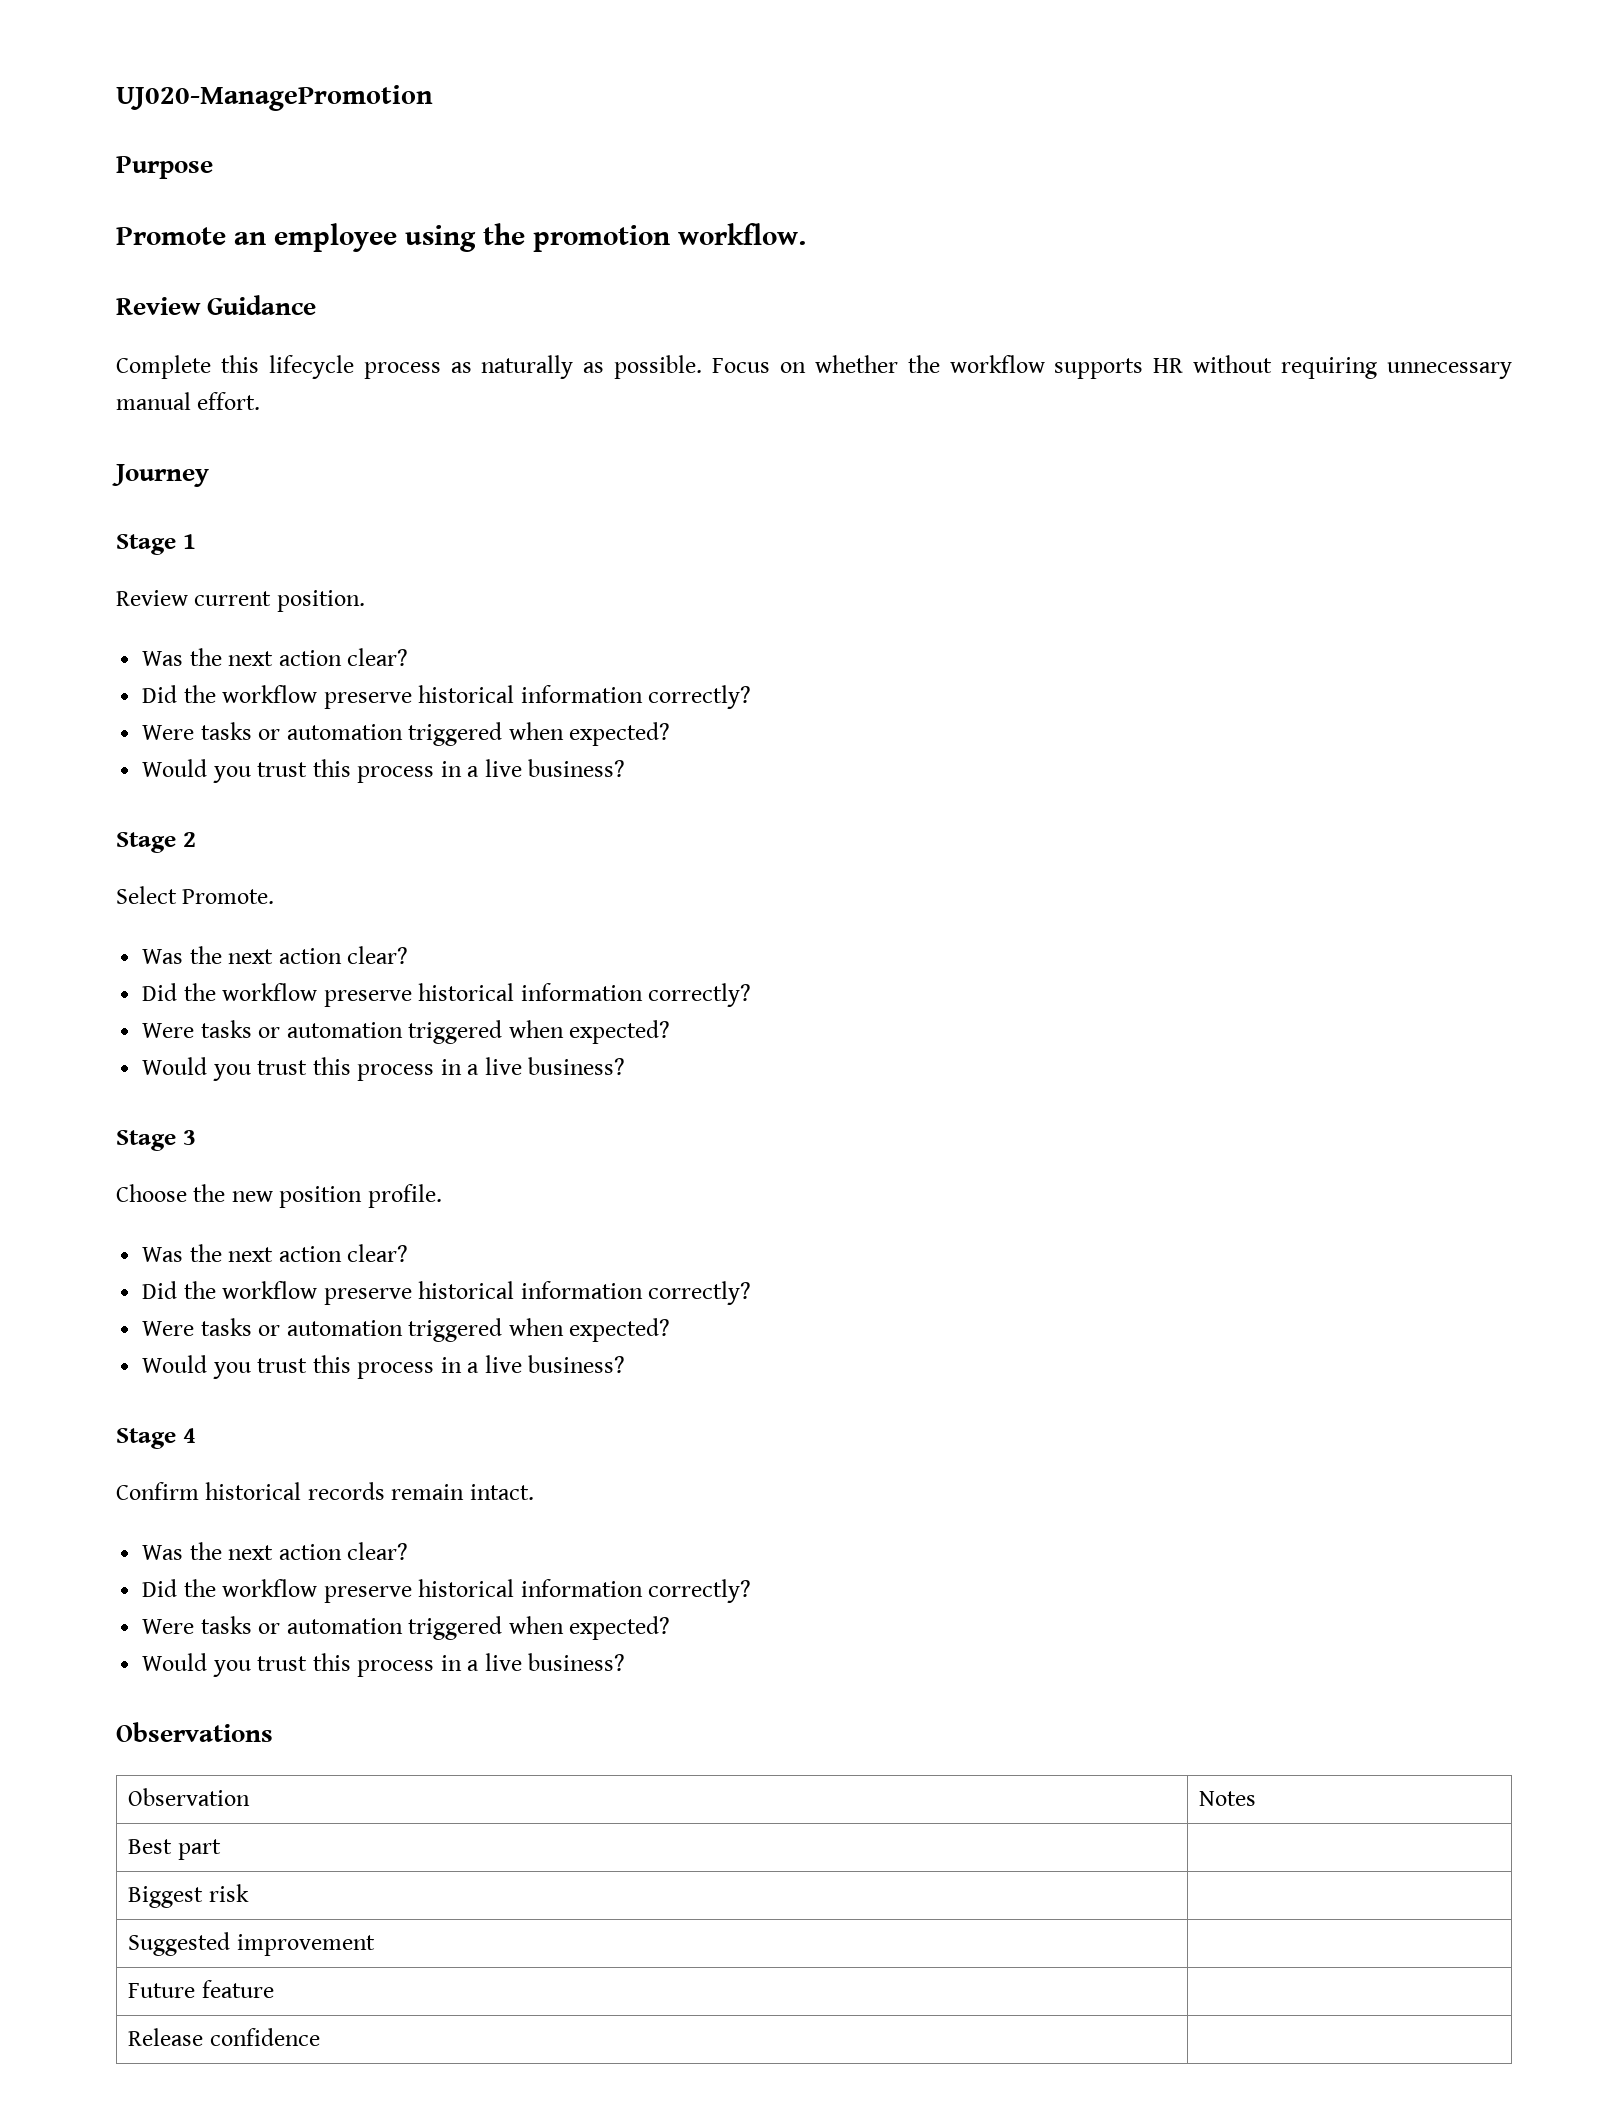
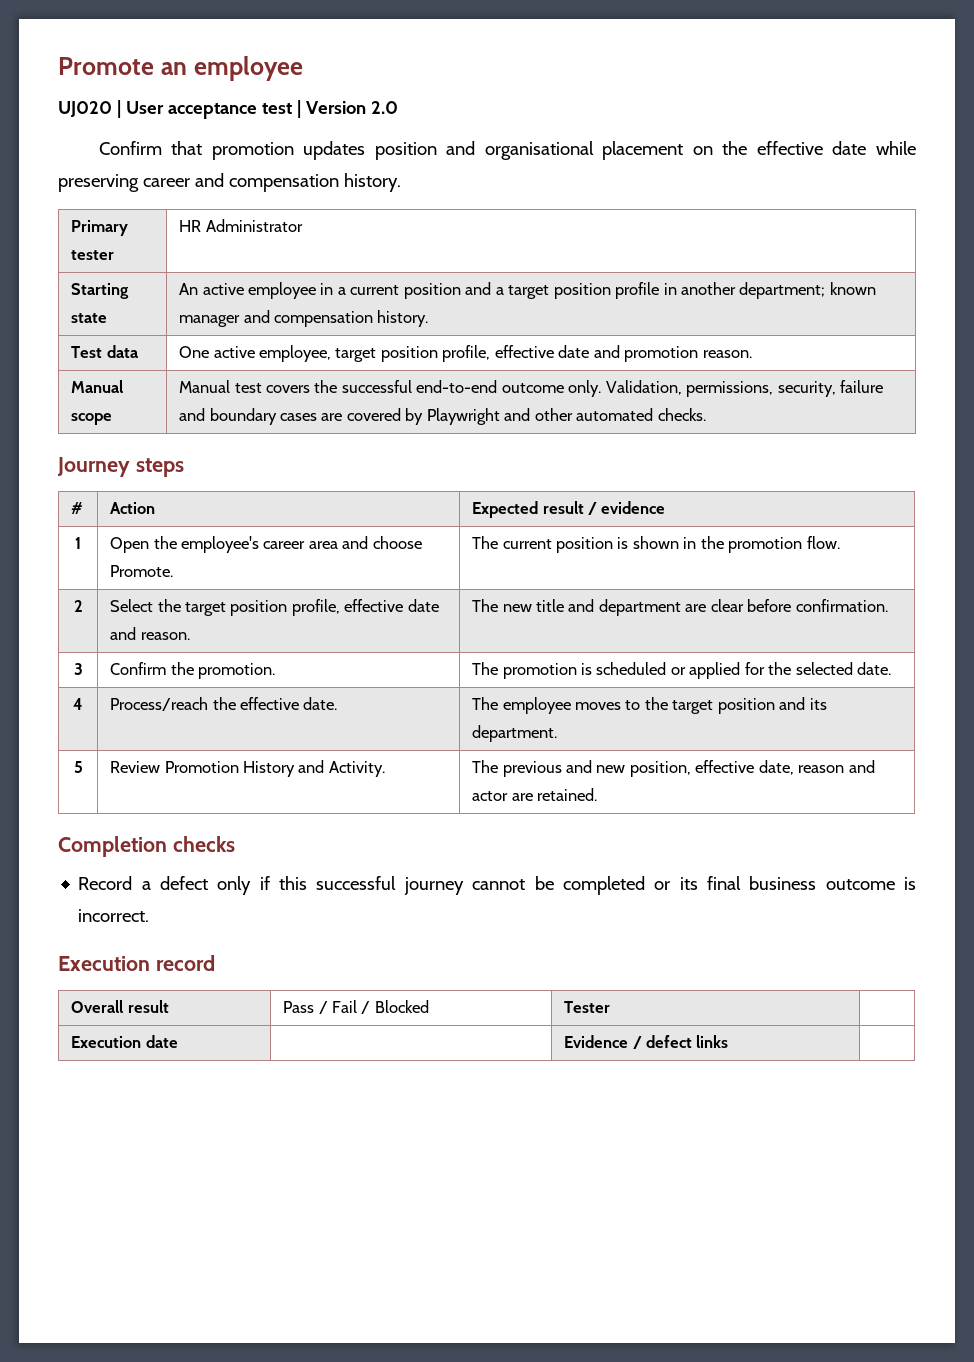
- UJ020-ManagePromotion
- Purpose
- Promote an employee using the promotion workflow.
- Review Guidance
- Complete this lifecycle process as naturally as possible. Focus on whether the workflow supports HR without requiring unnecessary manual effort.
- Journey
- Stage 1
- Review current position.
- Was the next action clear?
- Did the workflow preserve historical information correctly?
- Were tasks or automation triggered when expected?
- Would you trust this process in a live business?
- Stage 2
- Select Promote.
- Was the next action clear?
- Did the workflow preserve historical information correctly?
- Were tasks or automation triggered when expected?
- Would you trust this process in a live business?
- Stage 3
- Choose the new position profile.
- Was the next action clear?
- Did the workflow preserve historical information correctly?
- Were tasks or automation triggered when expected?
- Would you trust this process in a live business?
- Stage 4
- Confirm historical records remain intact.
- Was the next action clear?
- Did the workflow preserve historical information correctly?
- Were tasks or automation triggered when expected?
- Would you trust this process in a live business?
- Observations
- Observation | Notes
- Best part |
- Biggest risk |
- Suggested improvement |
- Future feature |
- Release confidence |
+ Promote an employee
+ UJ020 | User acceptance test | Version 2.0
+ Confirm that promotion updates position and organisational placement on the effective date while preserving career and compensation history.
+ Primary tester | HR Administrator
+ Starting state | An active employee in a current position and a target position profile in another department; known manager and compensation history.
+ Test data | One active employee, target position profile, effective date and promotion reason.
+ Manual scope | Manual test covers the successful end-to-end outcome only. Validation, permissions, security, failure and boundary cases are covered by Playwright and other automated checks.
+ Journey steps
+ # | Action | Expected result / evidence
+ 1 | Open the employee's career area and choose Promote. | The current position is shown in the promotion flow.
+ 2 | Select the target position profile, effective date and reason. | The new title and department are clear before confirmation.
+ 3 | Confirm the promotion. | The promotion is scheduled or applied for the selected date.
+ 4 | Process/reach the effective date. | The employee moves to the target position and its department.
+ 5 | Review Promotion History and Activity. | The previous and new position, effective date, reason and actor are retained.
+ Completion checks
+ Record a defect only if this successful journey cannot be completed or its final business outcome is incorrect.
+ Execution record
+ Overall result | Pass / Fail / Blocked | Tester |
+ Execution date | | Evidence / defect links |

